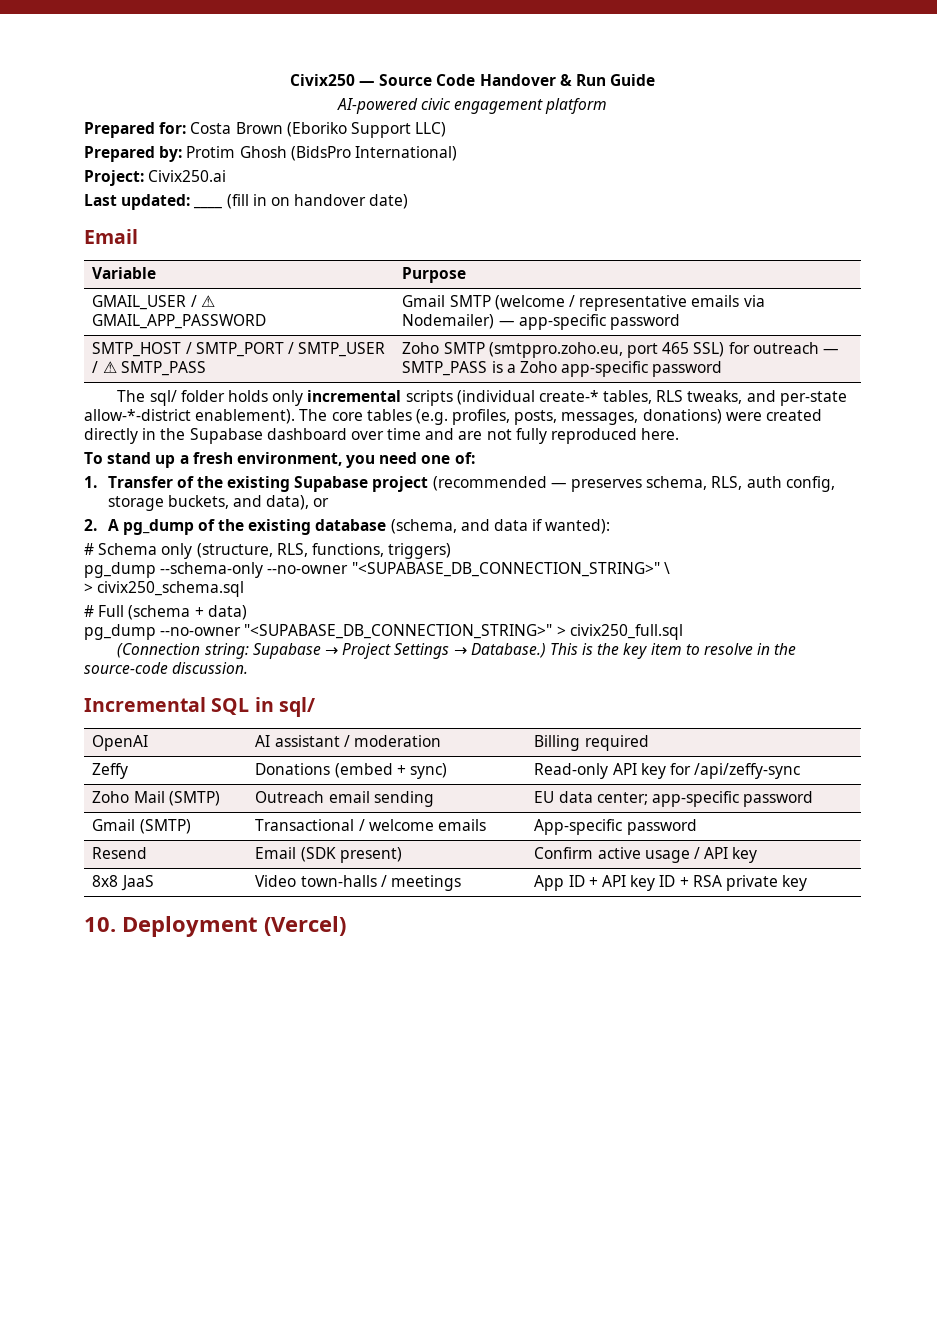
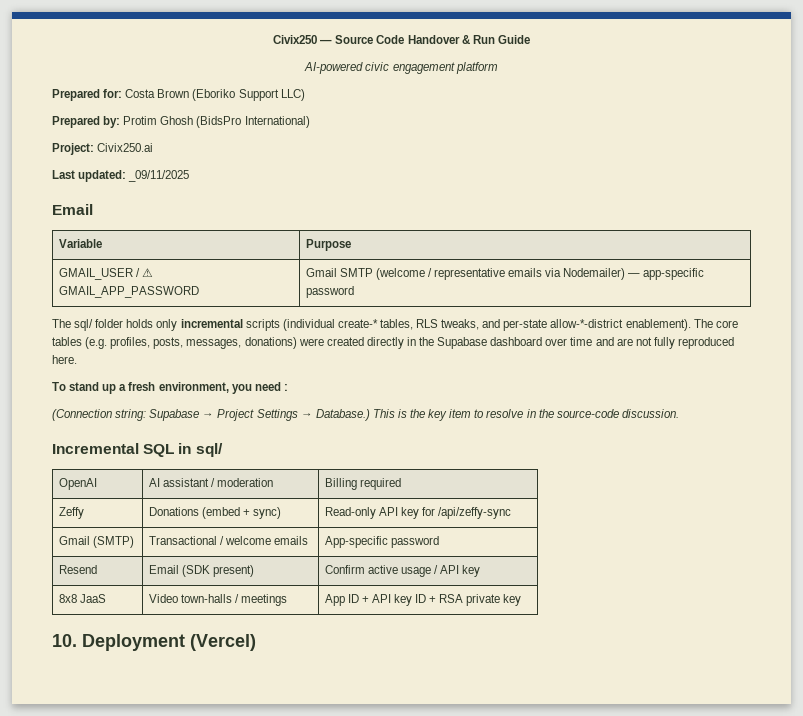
- Last updated: ____ (fill in on handover date)
+ Last updated: _09/11/2025
- SMTP_HOST / SMTP_PORT / SMTP_USER / ⚠ SMTP_PASS | Zoho SMTP (smtppro.zoho.eu, port 465 SSL) for outreach — SMTP_PASS is a Zoho app-specific password
- To stand up a fresh environment, you need one of:
- 1. Transfer of the existing Supabase project (recommended — preserves schema, RLS, auth config, storage buckets, and data), or
- 2. A pg_dump of the existing database (schema, and data if wanted):
- # Schema only (structure, RLS, functions, triggers)
- pg_dump --schema-only --no-owner "<SUPABASE_DB_CONNECTION_STRING>" \
- > civix250_schema.sql
- # Full (schema + data)
- pg_dump --no-owner "<SUPABASE_DB_CONNECTION_STRING>" > civix250_full.sql
+ To stand up a fresh environment, you need :
- Zoho Mail (SMTP) | Outreach email sending | EU data center; app-specific password

